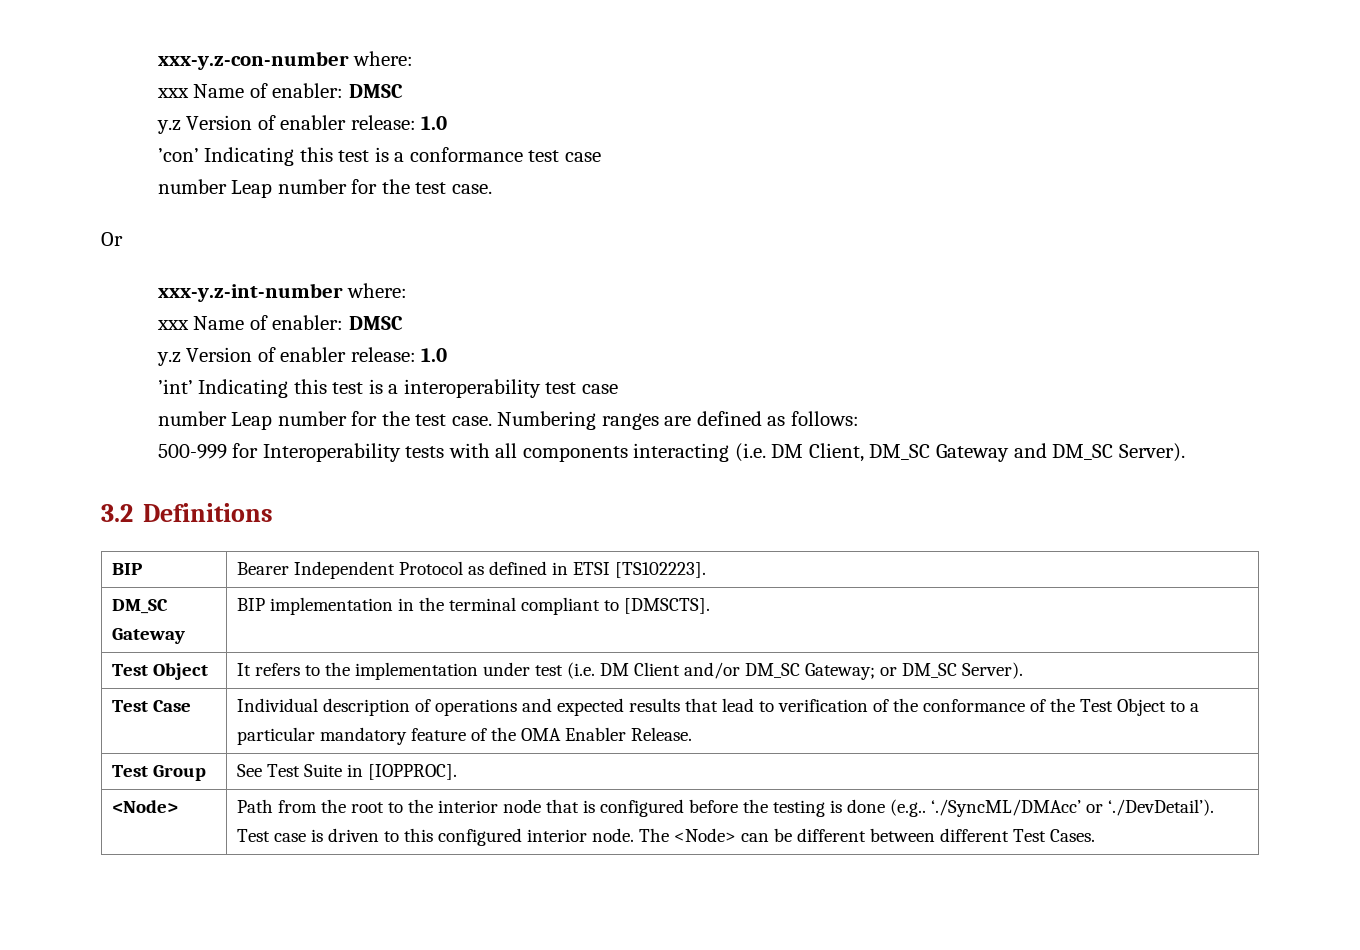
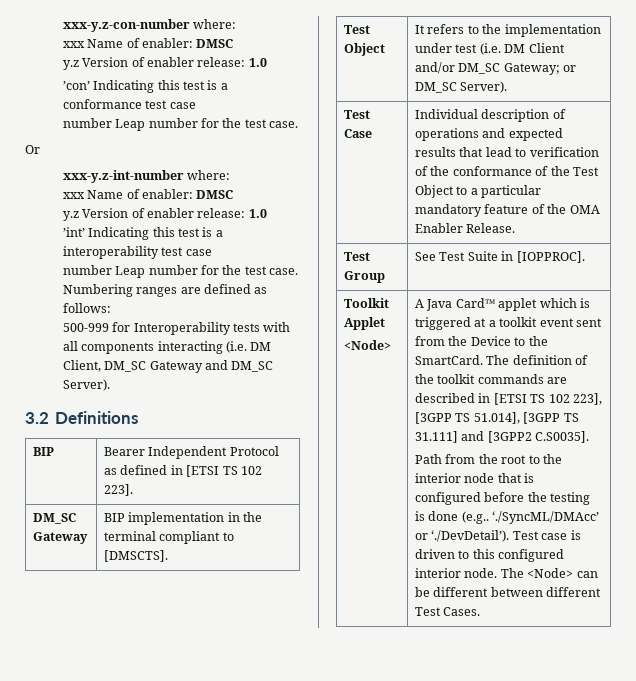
- BIP | Bearer Independent Protocol as defined in ETSI [TS102223].
+ BIP | Bearer Independent Protocol as defined in [ETSI TS 102 223].
+ Toolkit Applet
+ A Java Card™ applet which is triggered at a toolkit event sent from the Device to the SmartCard. The definition of the toolkit commands are described in [ETSI TS 102 223], [3GPP TS 51.014], [3GPP TS 31.111] and [3GPP2 C.S0035].

